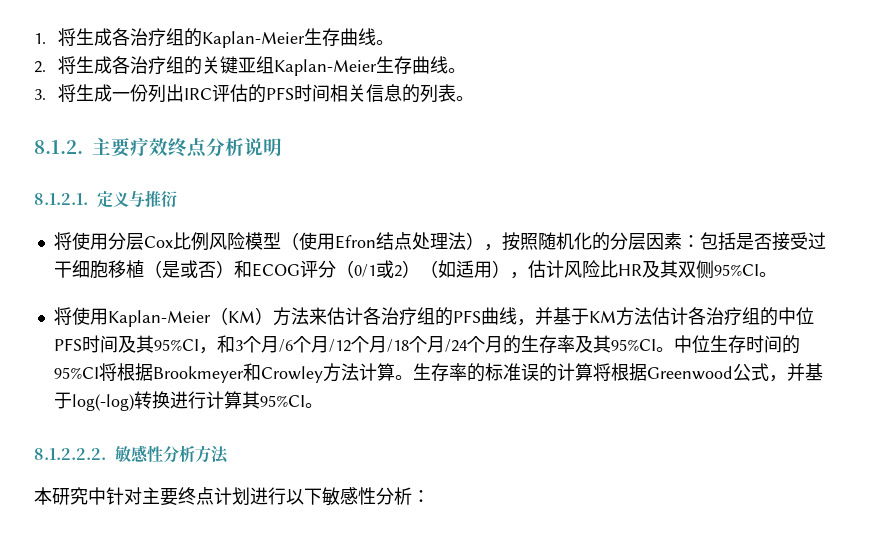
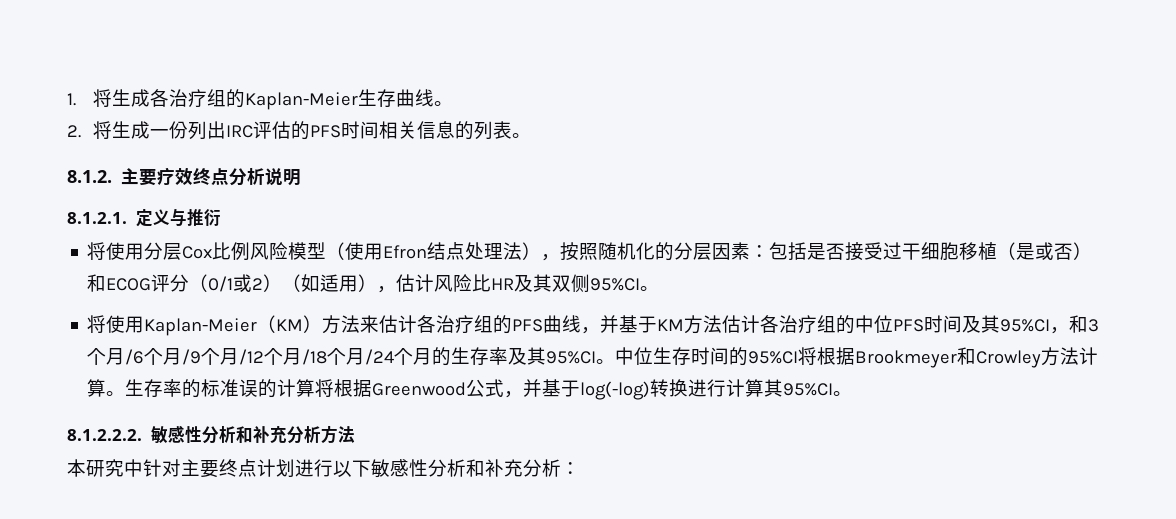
- 2.将生成各治疗组的关键亚组Kaplan-Meier生存曲线。
- 3.将生成一份列出IRC评估的PFS时间相关信息的列表。
+ 2.将生成一份列出IRC评估的PFS时间相关信息的列表。
- 将使用Kaplan-Meier（KM）方法来估计各治疗组的PFS曲线，并基于KM方法估计各治疗组的中位PFS时间及其95%CI，和3个月/6个月/12个月/18个月/24个月的生存率及其95%CI。
+ 将使用Kaplan-Meier（KM）方法来估计各治疗组的PFS曲线，并基于KM方法估计各治疗组的中位PFS时间及其95%CI，和3个月/6个月/9个月/12个月/18个月/24个月的生存率及其95%CI。
- 8.1.2.2.2.敏感性分析方法
+ 8.1.2.2.2.敏感性分析和补充分析方法
- 本研究中针对主要终点计划进行以下敏感性分析：
+ 本研究中针对主要终点计划进行以下敏感性分析和补充分析：

